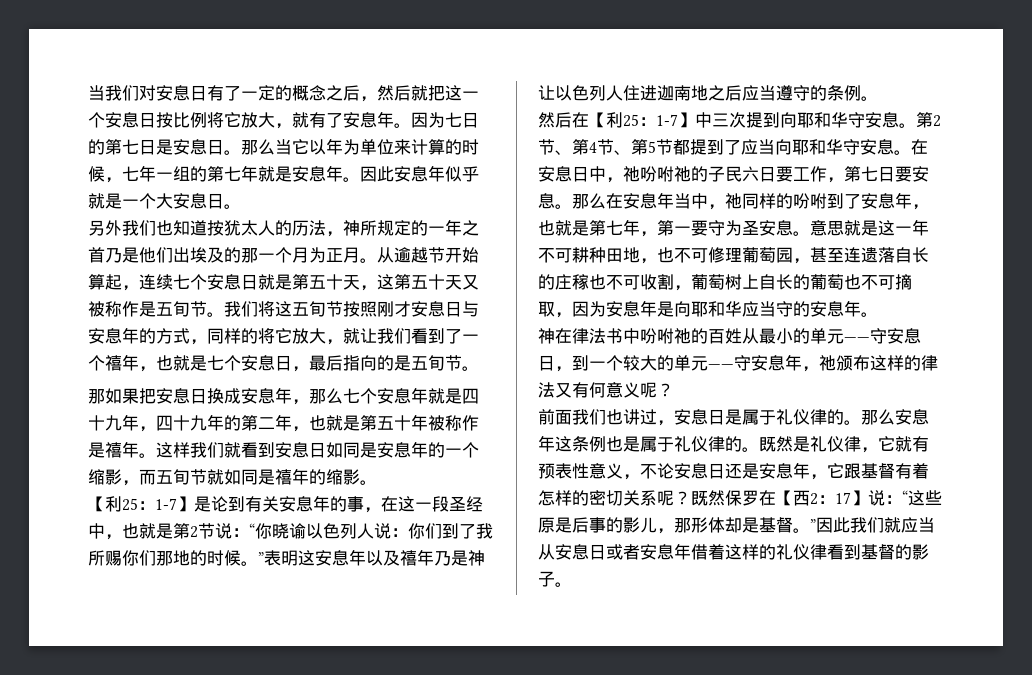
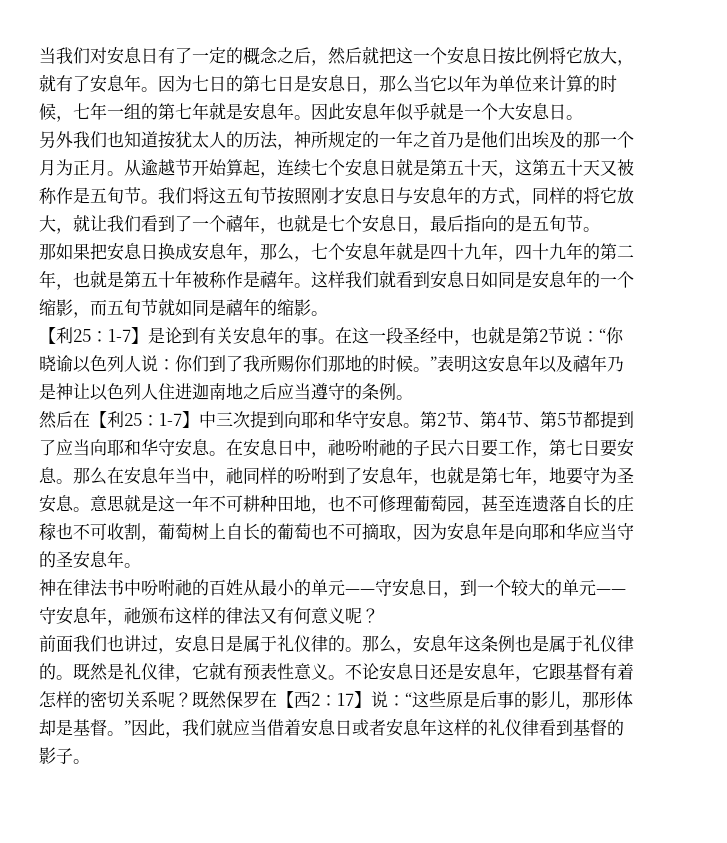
- 因为七日的第七日是安息日。那么当它以年为单位来计算的时候，七年一组的第七年就是安息年。
+ 因为七日的第七日是安息日，那么当它以年为单位来计算的时候，七年一组的第七年就是安息年。
- 那如果把安息日换成安息年，那么七个安息年就是四十九年，四十九年的第二年，也就是第五十年被称作是禧年。
+ 那如果把安息日换成安息年，那么，七个安息年就是四十九年，四十九年的第二年，也就是第五十年被称作是禧年。
- 【利25：1-7】是论到有关安息年的事，在这一段圣经中，也就是第2节说：“你晓谕以色列人说：你们到了我所赐你们那地的时候。”表明这安息年以及禧年乃是神让以色列人住进迦南地之后应当遵守的条例。
+ 【利25：1-7】是论到有关安息年的事。在这一段圣经中，也就是第2节说：“你晓谕以色列人说：你们到了我所赐你们那地的时候。”表明这安息年以及禧年乃是神让以色列人住进迦南地之后应当遵守的条例。
- 那么在安息年当中，祂同样的吩咐到了安息年，也就是第七年，第一要守为圣安息。
+ 那么在安息年当中，祂同样的吩咐到了安息年，也就是第七年，地要守为圣安息。
- 意思就是这一年不可耕种田地，也不可修理葡萄园，甚至连遗落自长的庄稼也不可收割，葡萄树上自长的葡萄也不可摘取，因为安息年是向耶和华应当守的安息年。
+ 意思就是这一年不可耕种田地，也不可修理葡萄园，甚至连遗落自长的庄稼也不可收割，葡萄树上自长的葡萄也不可摘取，因为安息年是向耶和华应当守的圣安息年。
- 那么安息年这条例也是属于礼仪律的。
+ 那么，安息年这条例也是属于礼仪律的。
- 既然是礼仪律，它就有预表性意义，不论安息日还是安息年，它跟基督有着怎样的密切关系呢？
+ 既然是礼仪律，它就有预表性意义。不论安息日还是安息年，它跟基督有着怎样的密切关系呢？
- 既然保罗在【西2：17】说：“这些原是后事的影儿，那形体却是基督。”因此我们就应当从安息日或者安息年借着这样的礼仪律看到基督的影子。
+ 既然保罗在【西2：17】说：“这些原是后事的影儿，那形体却是基督。”因此，我们就应当借着安息日或者安息年这样的礼仪律看到基督的影子。

